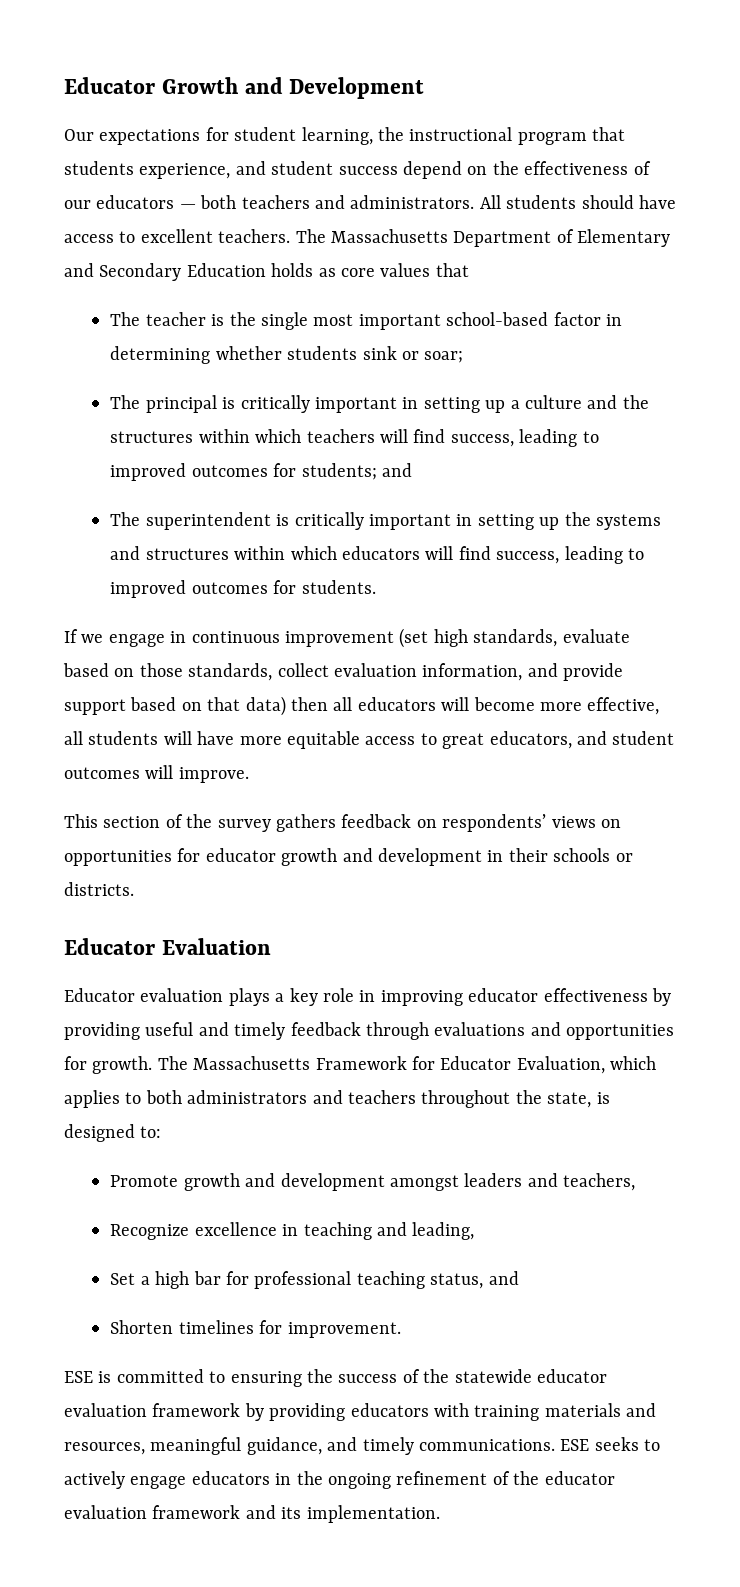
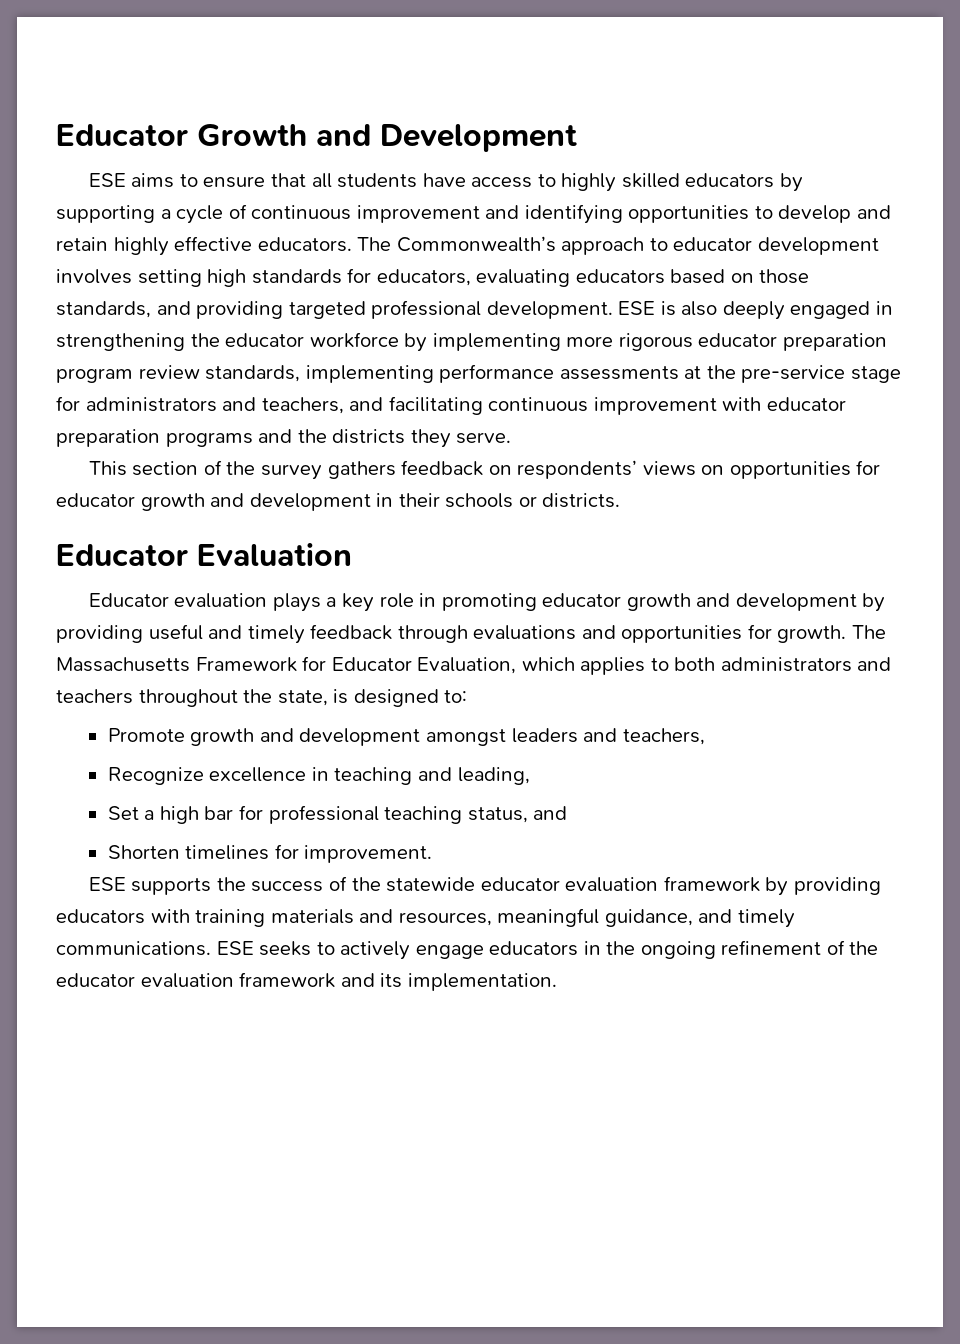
- Our expectations for student learning, the instructional program that students experience, and student success depend on the effectiveness of our educators — both teachers and administrators. All students should have access to excellent teachers. The Massachusetts Department of Elementary and Secondary Education holds as core values that
- The teacher is the single most important school-based factor in determining whether students sink or soar;
- The principal is critically important in setting up a culture and the structures within which teachers will find success, leading to improved outcomes for students; and
- The superintendent is critically important in setting up the systems and structures within which educators will find success, leading to improved outcomes for students.
- If we engage in continuous improvement (set high standards, evaluate based on those standards, collect evaluation information, and provide support based on that data) then all educators will become more effective, all students will have more equitable access to great educators, and student outcomes will improve.
+ ESE aims to ensure that all students have access to highly skilled educators by supporting a cycle of continuous improvement and identifying opportunities to develop and retain highly effective educators. The Commonwealth’s approach to educator development involves setting high standards for educators, evaluating educators based on those standards, and providing targeted professional development. ESE is also deeply engaged in strengthening the educator workforce by implementing more rigorous educator preparation program review standards, implementing performance assessments at the pre-service stage for administrators and teachers, and facilitating continuous improvement with educator preparation programs and the districts they serve.
- Educator evaluation plays a key role in improving educator effectiveness by providing useful and timely feedback through evaluations and opportunities for growth.
+ Educator evaluation plays a key role in promoting educator growth and development by providing useful and timely feedback through evaluations and opportunities for growth.
- ESE is committed to ensuring the success of the statewide educator evaluation framework by providing educators with training materials and resources, meaningful guidance, and timely communications.
+ ESE supports the success of the statewide educator evaluation framework by providing educators with training materials and resources, meaningful guidance, and timely communications.

